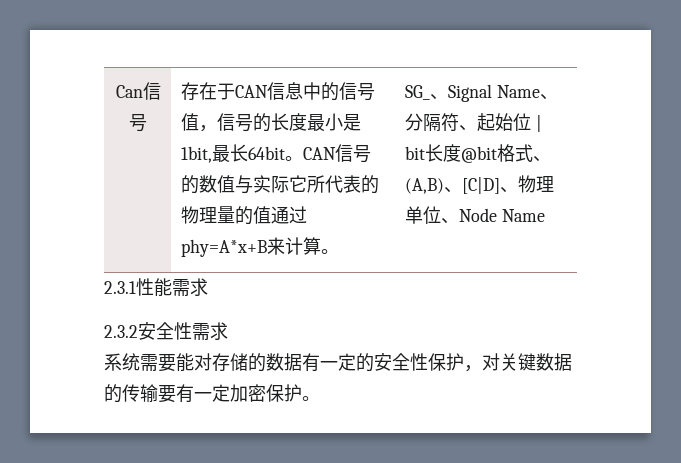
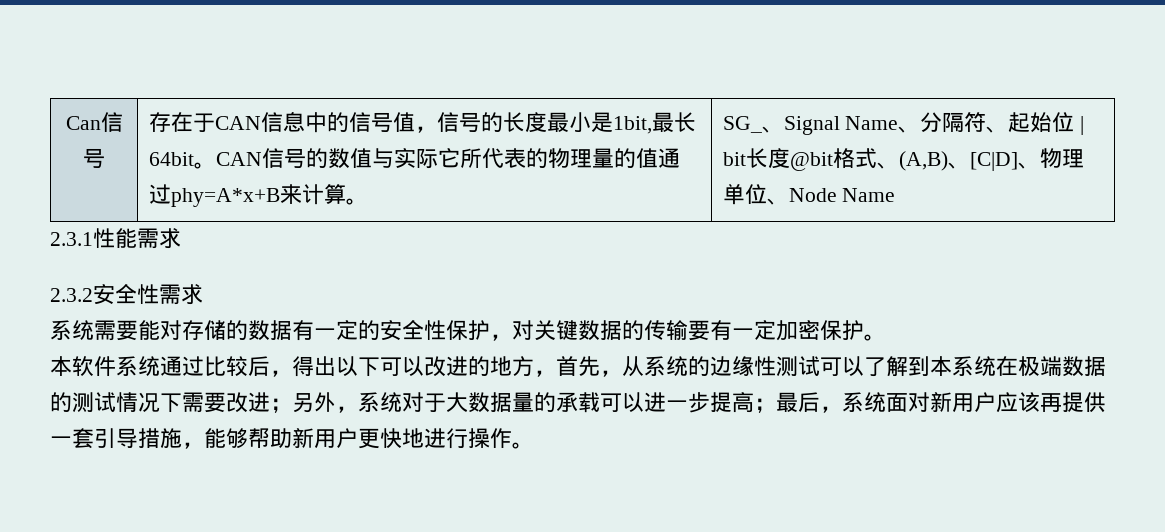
+ 本软件系统通过比较后，得出以下可以改进的地方，首先，从系统的边缘性测试可以了解到本系统在极端数据的测试情况下需要改进；另外，系统对于大数据量的承载可以进一步提高；最后，系统面对新用户应该再提供一套引导措施，能够帮助新用户更快地进行操作。

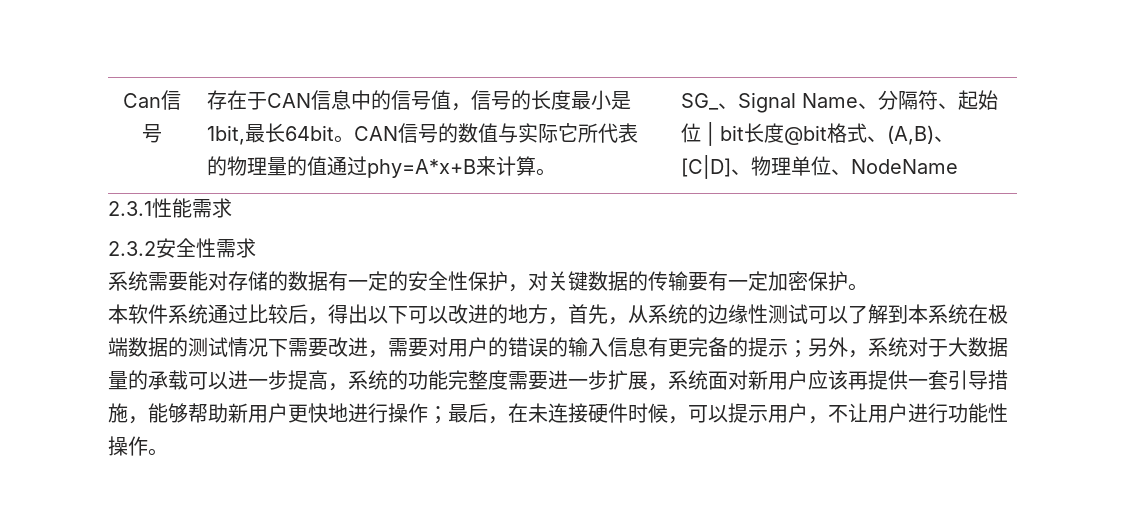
- SG_、Signal Name、分隔符、起始位 | bit长度@bit格式、(A,B)、[C|D]、物理单位、Node Name
+ SG_、Signal Name、分隔符、起始位 | bit长度@bit格式、(A,B)、[C|D]、物理单位、NodeName
- 本软件系统通过比较后，得出以下可以改进的地方，首先，从系统的边缘性测试可以了解到本系统在极端数据的测试情况下需要改进；另外，系统对于大数据量的承载可以进一步提高；最后，系统面对新用户应该再提供一套引导措施，能够帮助新用户更快地进行操作。
+ 本软件系统通过比较后，得出以下可以改进的地方，首先，从系统的边缘性测试可以了解到本系统在极端数据的测试情况下需要改进，需要对用户的错误的输入信息有更完备的提示；另外，系统对于大数据量的承载可以进一步提高，系统的功能完整度需要进一步扩展，系统面对新用户应该再提供一套引导措施，能够帮助新用户更快地进行操作；最后，在未连接硬件时候，可以提示用户，不让用户进行功能性操作。

